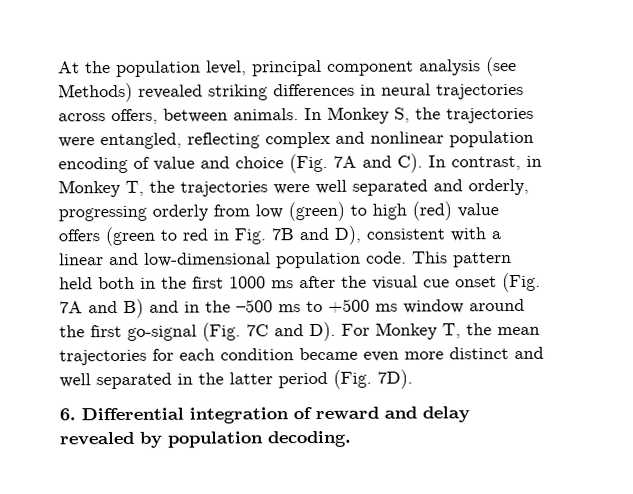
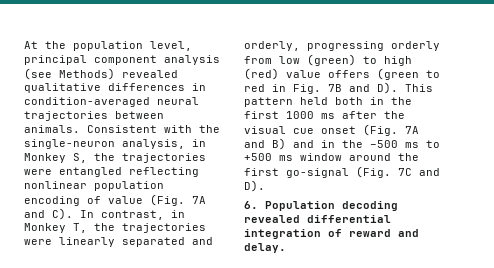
- At the population level, principal component analysis (see Methods) revealed striking differences in neural trajectories across offers, between animals. In Monkey S, the trajectories were entangled, reflecting complex and nonlinear population encoding of value and choice (Fig. 7A and C). In contrast, in Monkey T, the trajectories were well separated and orderly, progressing orderly from low (green) to high (red) value offers (green to red in Fig. 7B and D), consistent with a linear and low-dimensional population code. This pattern held both in the first 1000 ms after the visual cue onset (Fig. 7A and B) and in the –500 ms to +500 ms window around the first go-signal (Fig. 7C and D). For Monkey T, the mean trajectories for each condition became even more distinct and well separated in the latter period (Fig. 7D).
- 6. Differential integration of reward and delay revealed by population decoding.
+ At the population level, principal component analysis (see Methods) revealed qualitative differences in condition-averaged neural trajectories between animals. Consistent with the single-neuron analysis, in Monkey S, the trajectories were entangled reflecting nonlinear population encoding of value (Fig. 7A and C). In contrast, in Monkey T, the trajectories were linearly separated and orderly, progressing orderly from low (green) to high (red) value offers (green to red in Fig. 7B and D). This pattern held both in the first 1000 ms after the visual cue onset (Fig. 7A and B) and in the –500 ms to +500 ms window around the first go-signal (Fig. 7C and D).
+ 6. Population decoding revealed differential integration of reward and delay.

